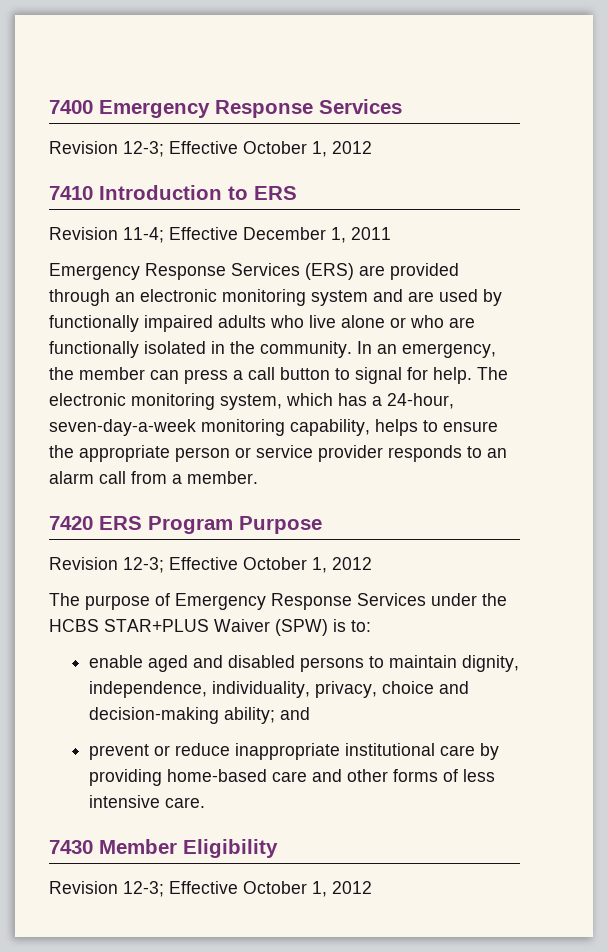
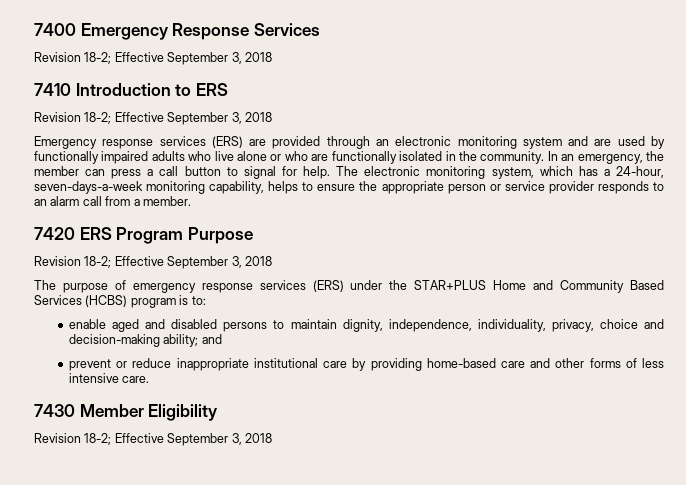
  7400 Emergency Response Services
- Revision 12-3; Effective October 1, 2012
+ Revision 18-2; Effective September 3, 2018
  7410 Introduction to ERS
- Revision 11-4; Effective December 1, 2011
- Emergency Response Services (ERS) are provided through an electronic monitoring system and are used by functionally impaired adults who live alone or who are functionally isolated in the community.
+ Revision 18-2; Effective September 3, 2018
+ Emergency response services (ERS) are provided through an electronic monitoring system and are used by functionally impaired adults who live alone or who are functionally isolated in the community.
- The electronic monitoring system, which has a 24-hour, seven-day-a-week monitoring capability, helps to ensure the appropriate person or service provider responds to an alarm call from a member.
+ The electronic monitoring system, which has a 24-hour, seven-days-a-week monitoring capability, helps to ensure the appropriate person or service provider responds to an alarm call from a member.
  7420 ERS Program Purpose
- Revision 12-3; Effective October 1, 2012
- The purpose of Emergency Response Services under the HCBS STAR+PLUS Waiver (SPW) is to:
+ Revision 18-2; Effective September 3, 2018
+ The purpose of emergency response services (ERS) under the STAR+PLUS Home and Community Based Services (HCBS) program is to:
  7430 Member Eligibility
- Revision 12-3; Effective October 1, 2012
+ Revision 18-2; Effective September 3, 2018

